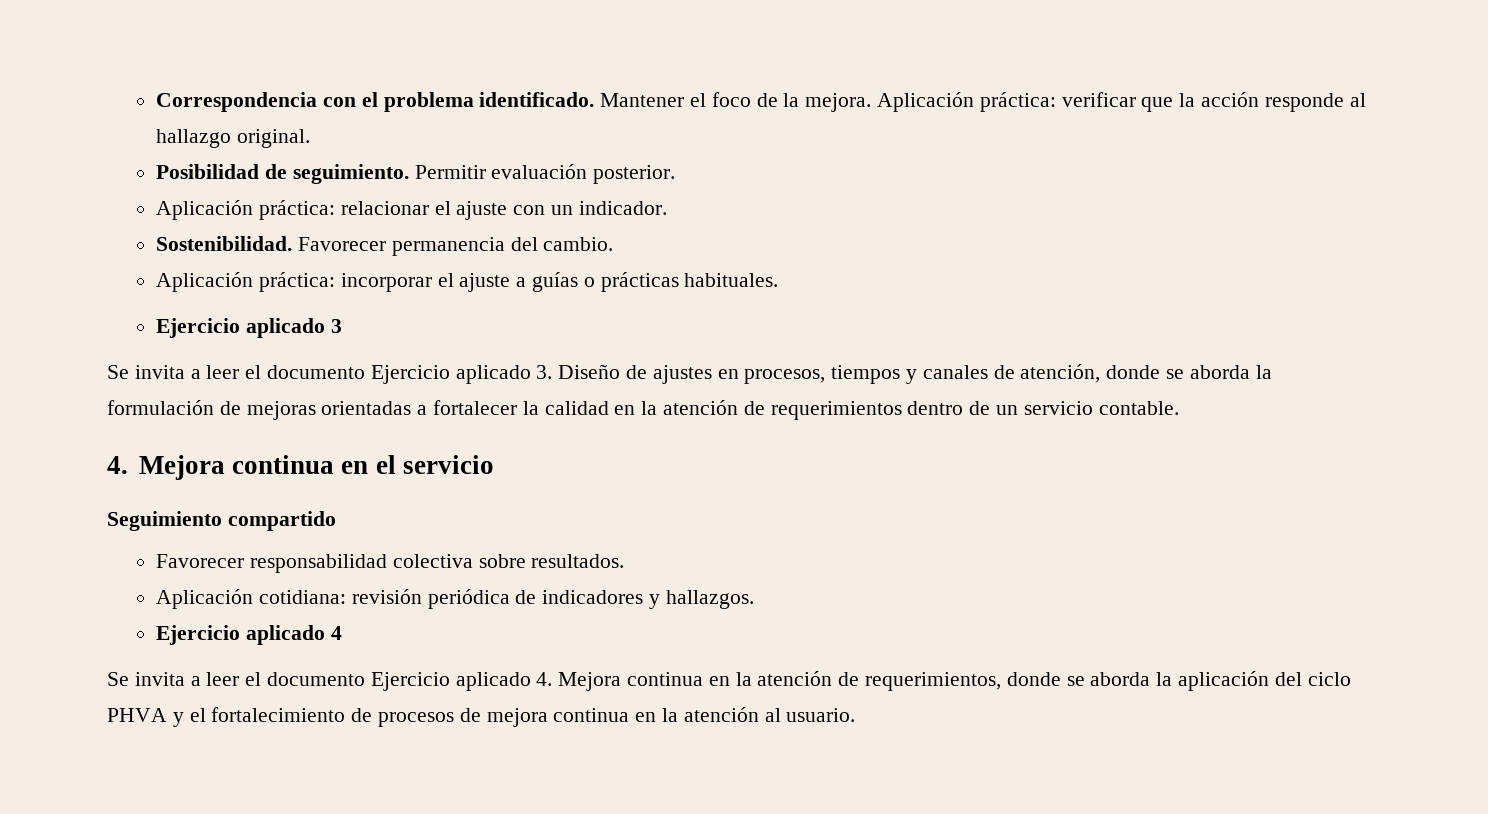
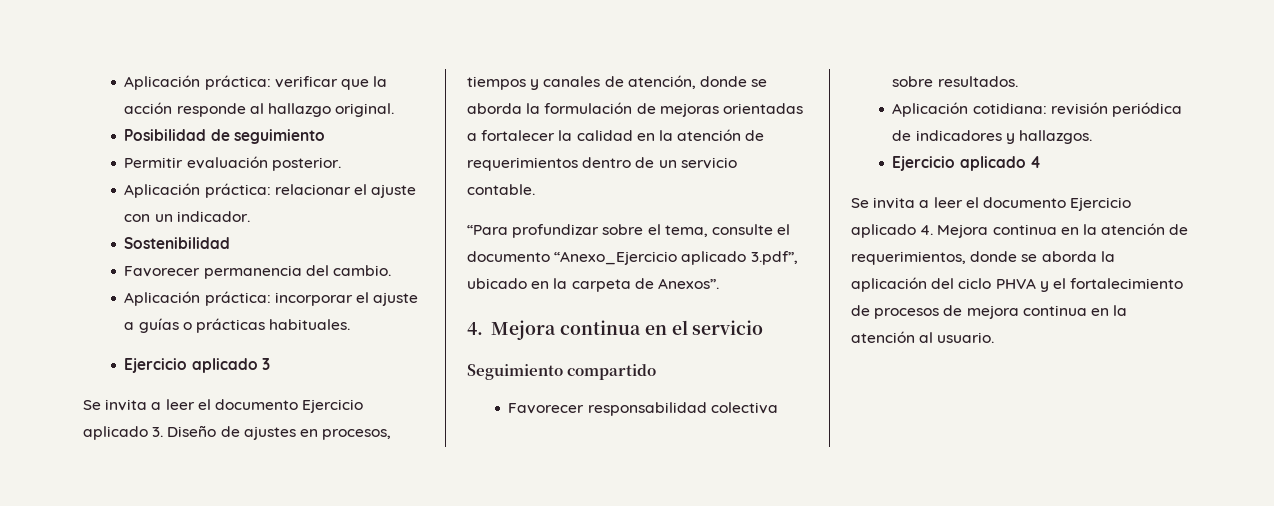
- Correspondencia con el problema identificado. Mantener el foco de la mejora.
- Posibilidad de seguimiento. Permitir evaluación posterior.
+ Posibilidad de seguimiento
+ Permitir evaluación posterior.
- Sostenibilidad. Favorecer permanencia del cambio.
+ Sostenibilidad
+ Favorecer permanencia del cambio.
+ “Para profundizar sobre el tema, consulte el documento “Anexo_Ejercicio aplicado 3.pdf”, ubicado en la carpeta de Anexos”.

